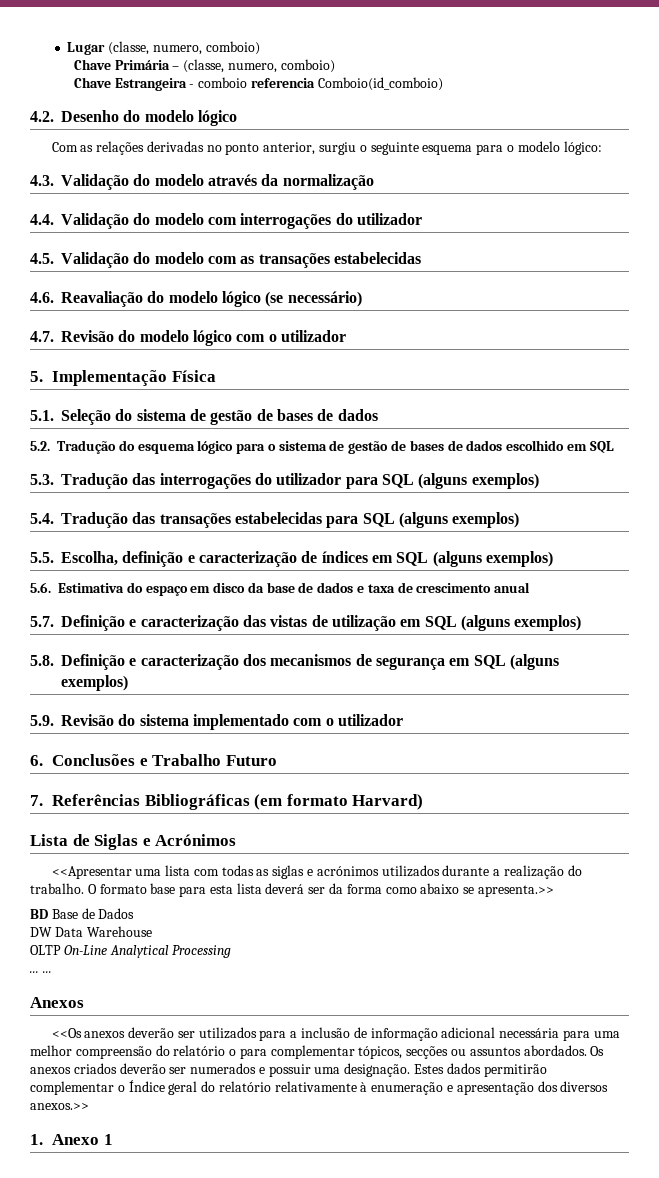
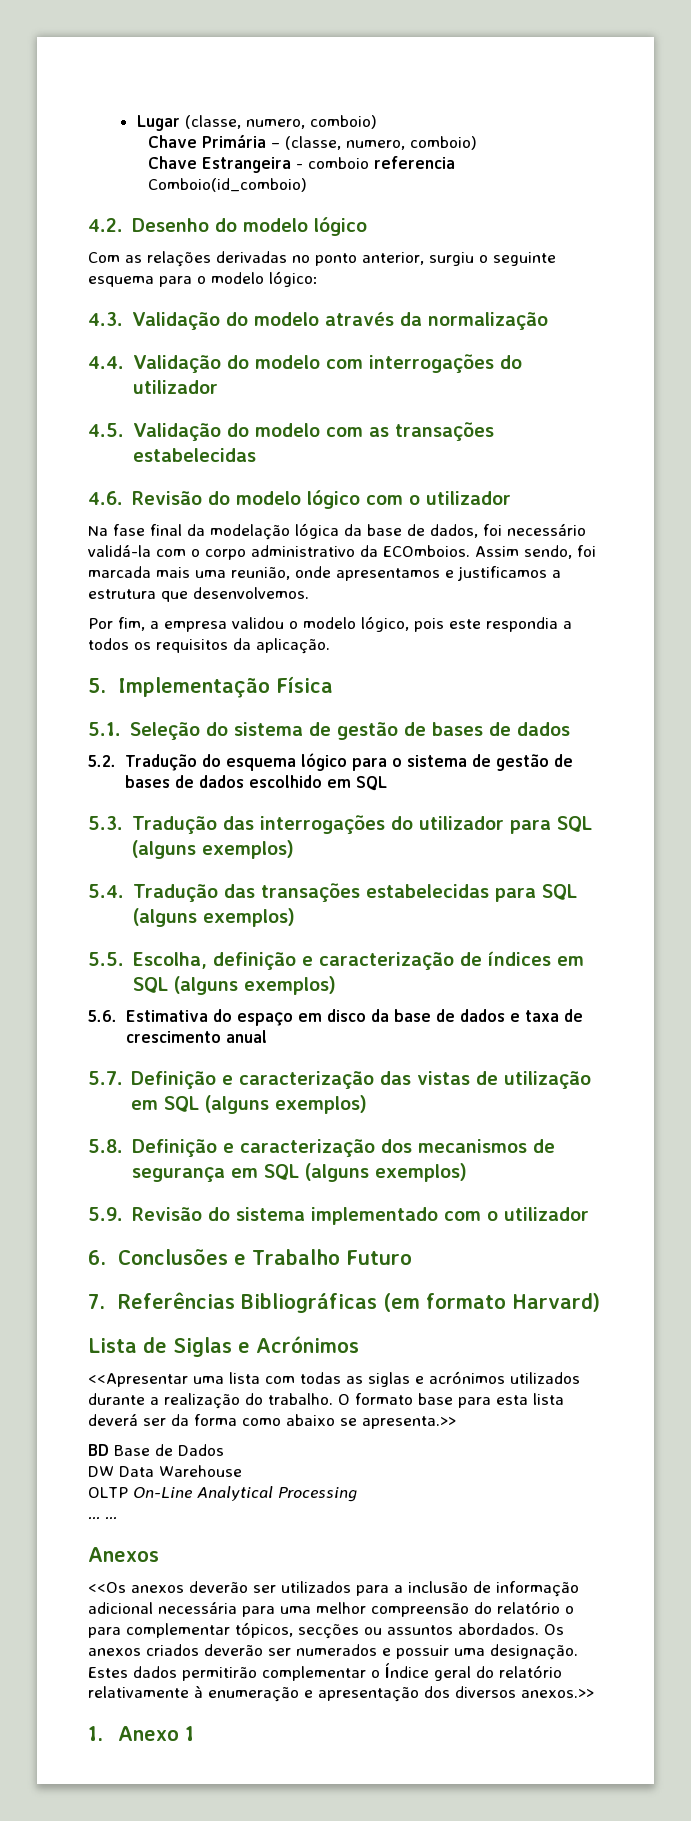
- 4.6. Reavaliação do modelo lógico (se necessário)
- 4.7. Revisão do modelo lógico com o utilizador
+ 4.6. Revisão do modelo lógico com o utilizador
+ Na fase final da modelação lógica da base de dados, foi necessário validá-la com o corpo administrativo da ECOmboios. Assim sendo, foi marcada mais uma reunião, onde apresentamos e justificamos a estrutura que desenvolvemos.
+ Por fim, a empresa validou o modelo lógico, pois este respondia a todos os requisitos da aplicação.

